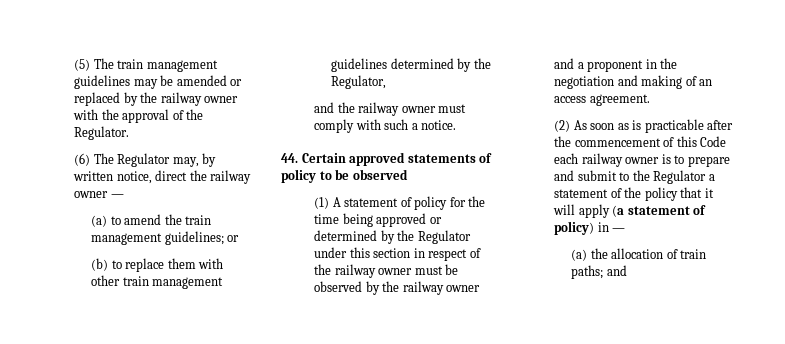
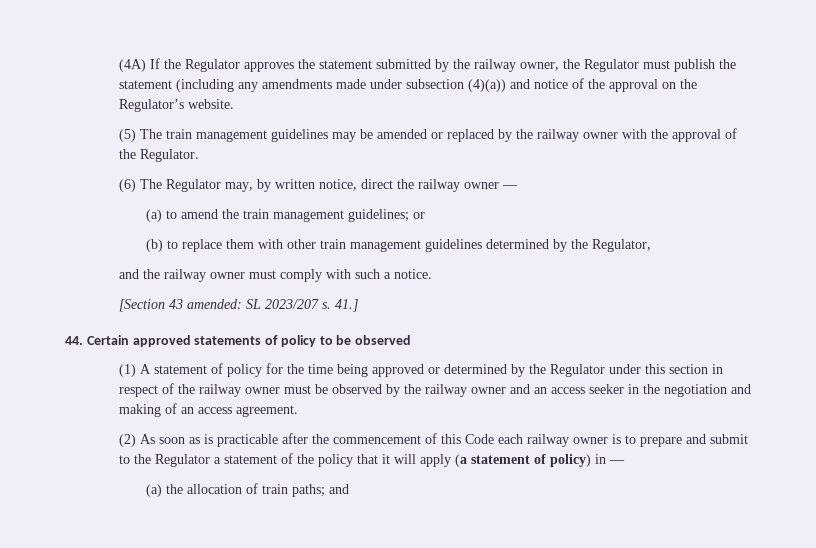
+ (4A) If the Regulator approves the statement submitted by the railway owner, the Regulator must publish the statement (including any amendments made under subsection (4)(a)) and notice of the approval on the Regulator’s website.
+ [Section 43 amended: SL 2023/207 s. 41.]
- (1) A statement of policy for the time being approved or determined by the Regulator under this section in respect of the railway owner must be observed by the railway owner and a proponent in the negotiation and making of an access agreement.
+ (1) A statement of policy for the time being approved or determined by the Regulator under this section in respect of the railway owner must be observed by the railway owner and an access seeker in the negotiation and making of an access agreement.

